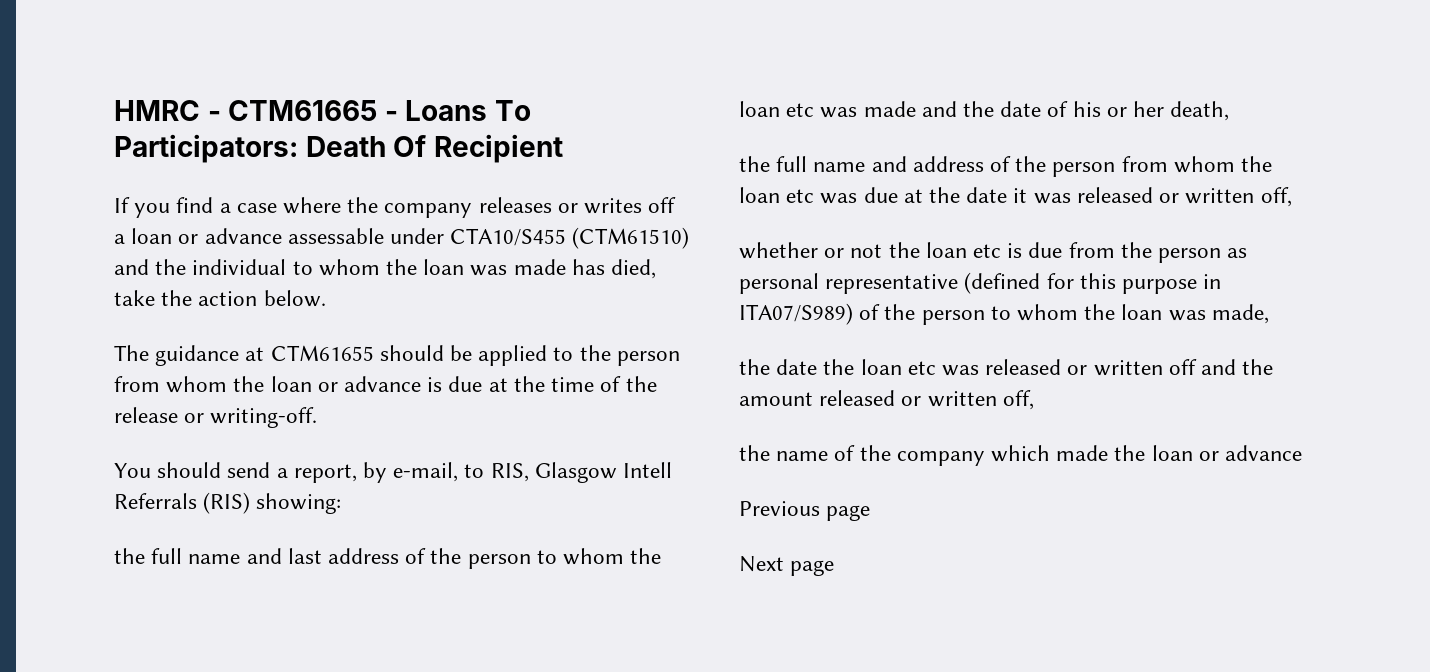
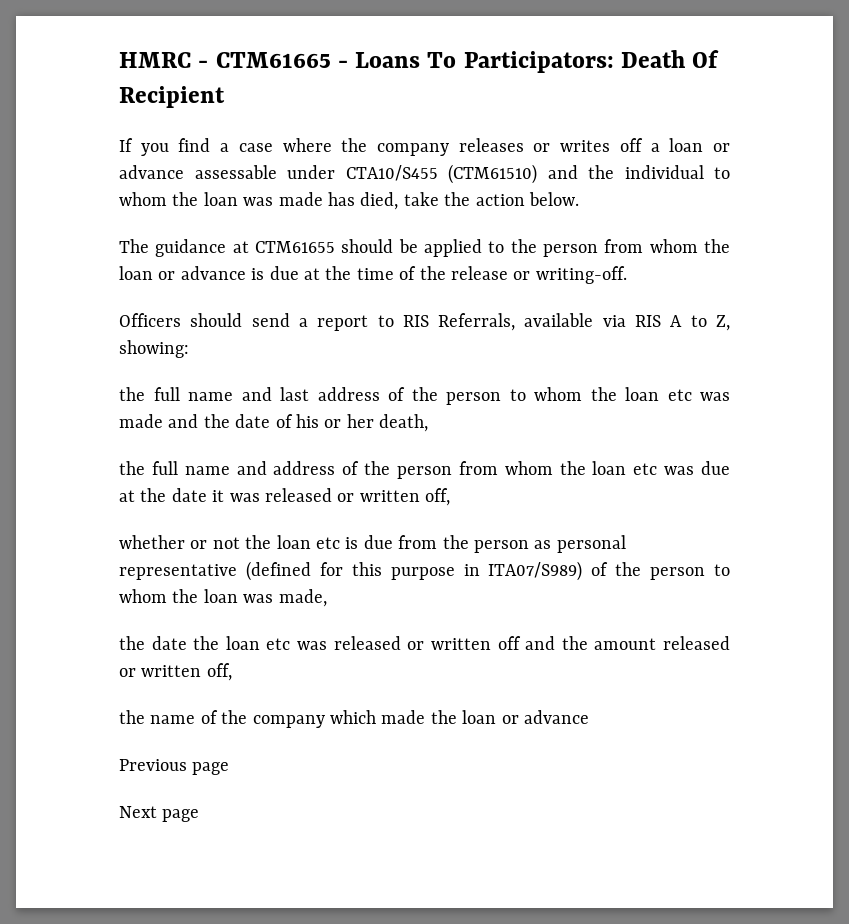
- You should send a report, by e-mail, to RIS, Glasgow Intell Referrals (RIS) showing:
+ Officers should send a report to RIS Referrals, available via RIS A to Z, showing:

